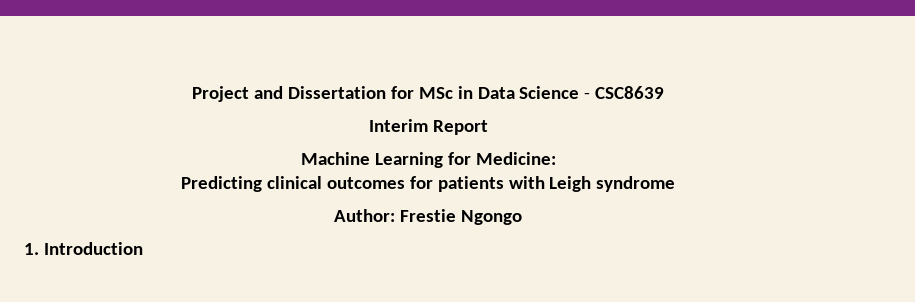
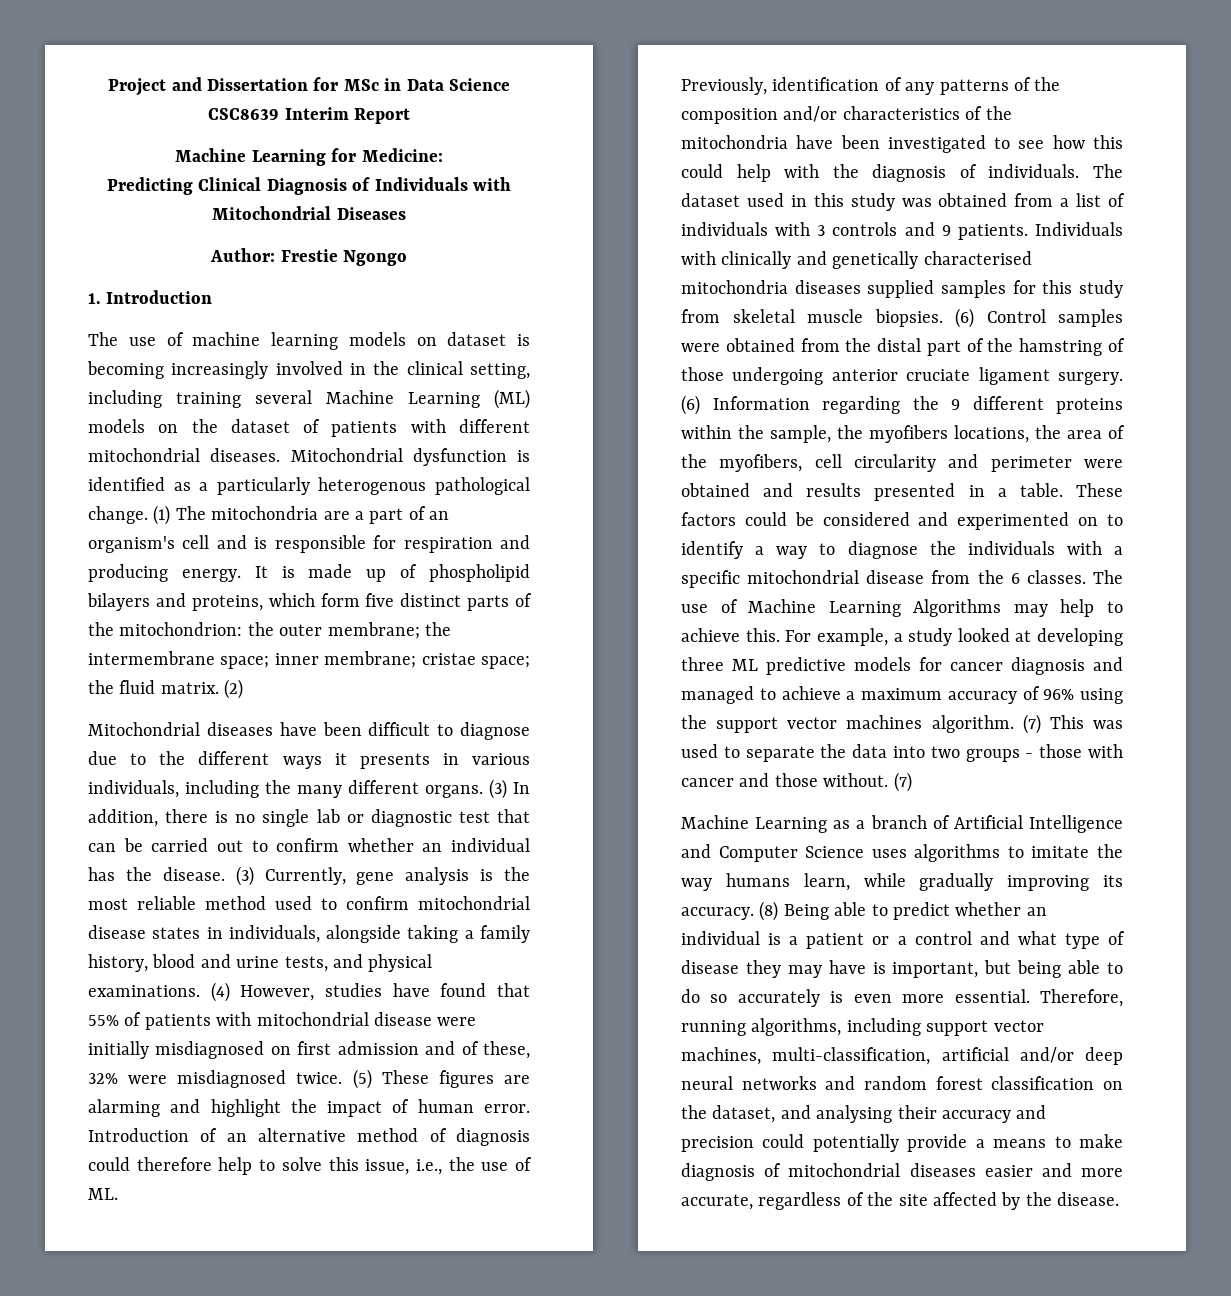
- Project and Dissertation for MSc in Data Science - CSC8639
- Interim Report
+ Project and Dissertation for MSc in Data Science CSC8639 Interim Report
- Predicting clinical outcomes for patients with Leigh syndrome
+ Predicting Clinical Diagnosis of Individuals with Mitochondrial Diseases
+ The use of machine learning models on dataset is becoming increasingly involved in the clinical setting, including training several Machine Learning (ML) models on the dataset of patients with different mitochondrial diseases. Mitochondrial dysfunction is identified as a particularly heterogenous pathological change. (1) The mitochondria are a part of an organism's cell and is responsible for respiration and producing energy. It is made up of phospholipid bilayers and proteins, which form five distinct parts of the mitochondrion: the outer membrane; the intermembrane space; inner membrane; cristae space; the fluid matrix. (2)
+ Mitochondrial diseases have been difficult to diagnose due to the different ways it presents in various individuals, including the many different organs. (3) In addition, there is no single lab or diagnostic test that can be carried out to confirm whether an individual has the disease. (3) Currently, gene analysis is the most reliable method used to confirm mitochondrial disease states in individuals, alongside taking a family history, blood and urine tests, and physical examinations. (4) However, studies have found that 55% of patients with mitochondrial disease were initially misdiagnosed on first admission and of these, 32% were misdiagnosed twice. (5) These figures are alarming and highlight the impact of human error. Introduction of an alternative method of diagnosis could therefore help to solve this issue, i.e., the use of ML.
+ Previously, identification of any patterns of the composition and/or characteristics of the mitochondria have been investigated to see how this could help with the diagnosis of individuals. The dataset used in this study was obtained from a list of individuals with 3 controls and 9 patients. Individuals with clinically and genetically characterised mitochondria diseases supplied samples for this study from skeletal muscle biopsies. (6) Control samples were obtained from the distal part of the hamstring of those undergoing anterior cruciate ligament surgery. (6) Information regarding the 9 different proteins within the sample, the myofibers locations, the area of the myofibers, cell circularity and perimeter were obtained and results presented in a table. These factors could be considered and experimented on to identify a way to diagnose the individuals with a specific mitochondrial disease from the 6 classes. The use of Machine Learning Algorithms may help to achieve this. For example, a study looked at developing three ML predictive models for cancer diagnosis and managed to achieve a maximum accuracy of 96% using the support vector machines algorithm. (7) This was used to separate the data into two groups - those with cancer and those without. (7)
+ Machine Learning as a branch of Artificial Intelligence and Computer Science uses algorithms to imitate the way humans learn, while gradually improving its accuracy. (8) Being able to predict whether an individual is a patient or a control and what type of disease they may have is important, but being able to do so accurately is even more essential. Therefore, running algorithms, including support vector machines, multi-classification, artificial and/or deep neural networks and random forest classification on the dataset, and analysing their accuracy and precision could potentially provide a means to make diagnosis of mitochondrial diseases easier and more accurate, regardless of the site affected by the disease.

